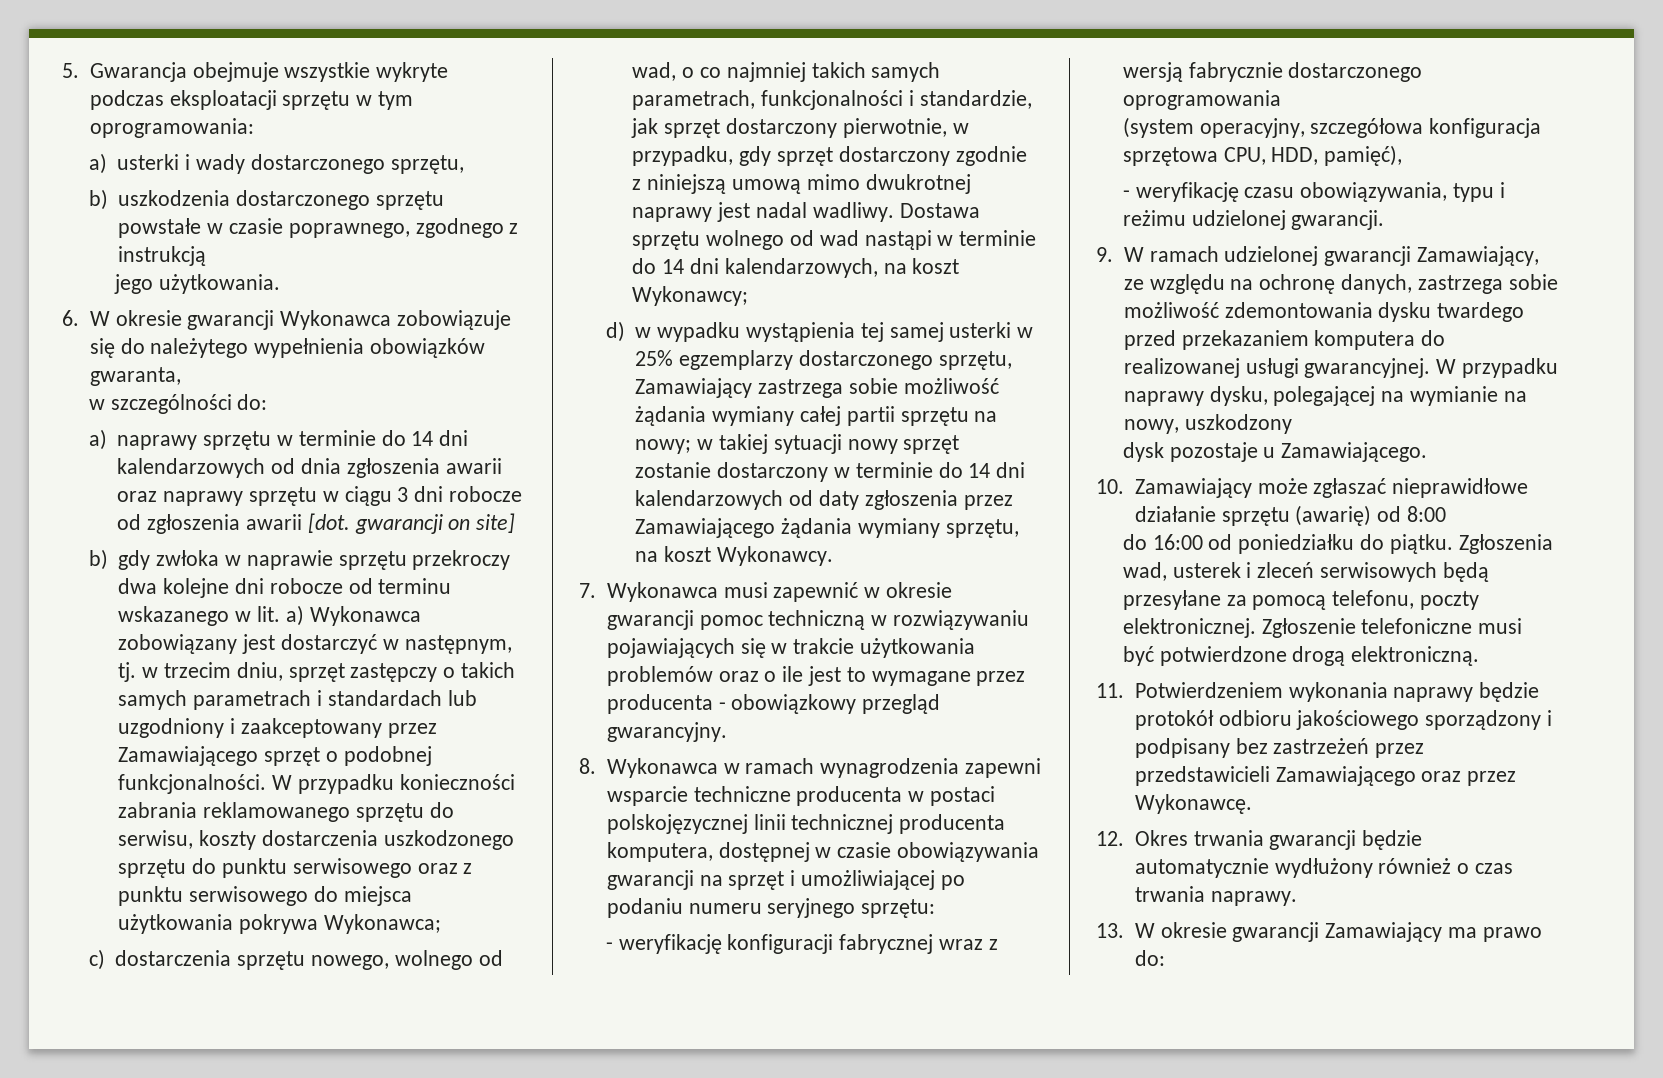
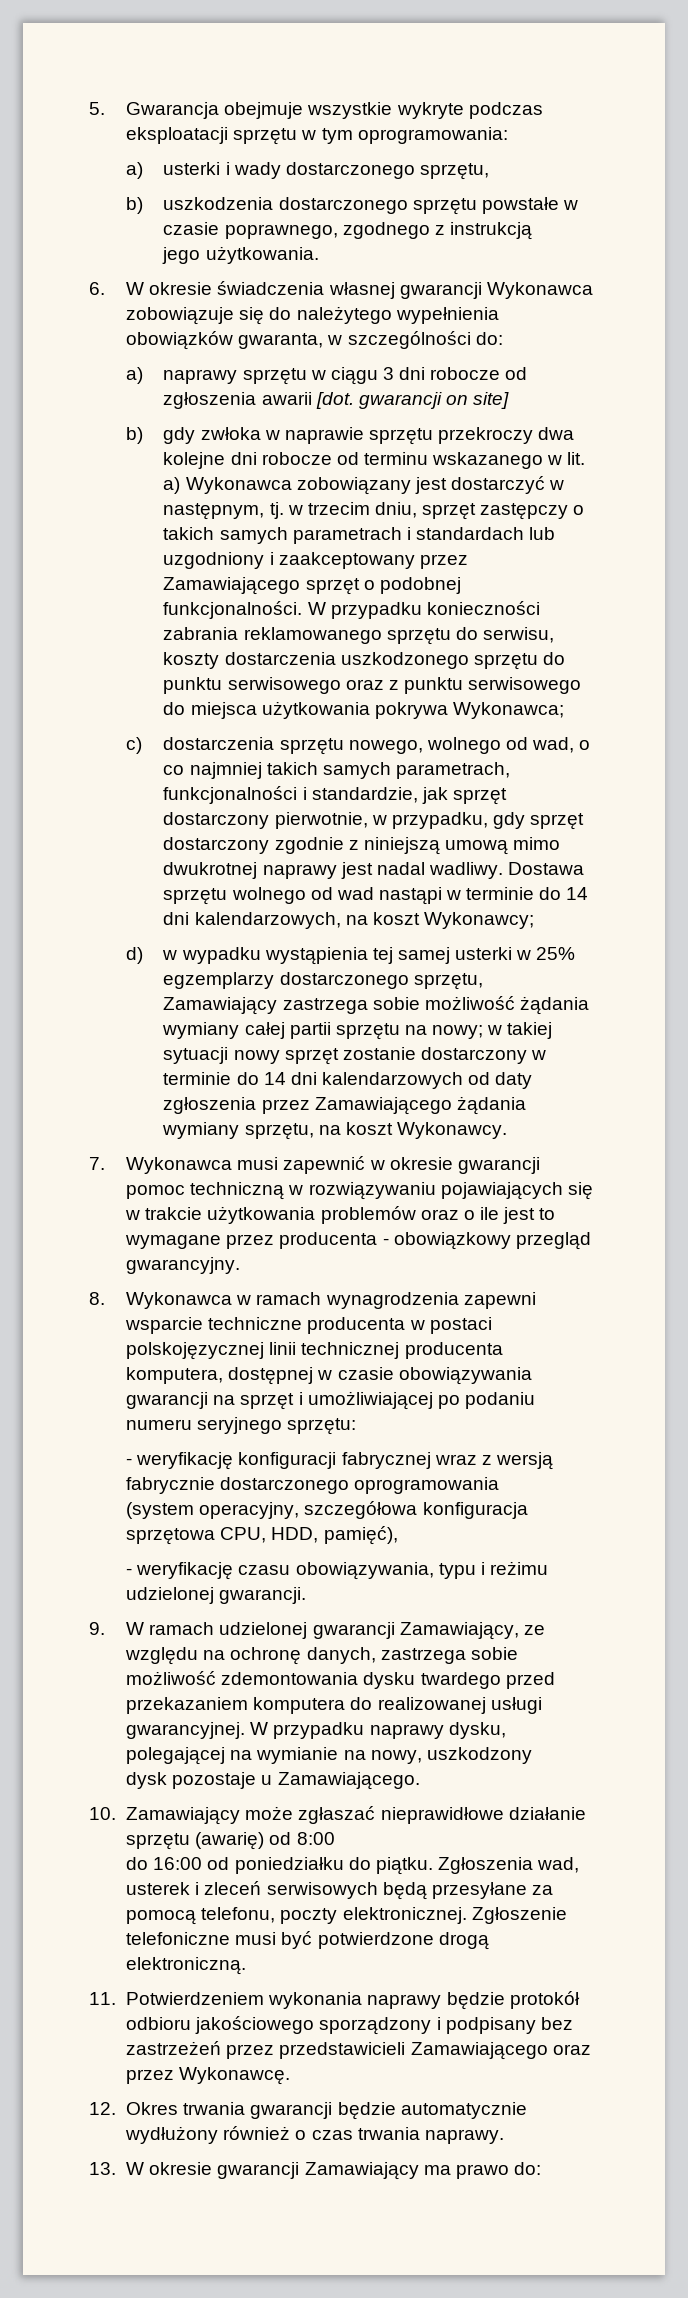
- 6. W okresie gwarancji Wykonawca zobowiązuje się do należytego wypełnienia obowiązków gwaranta,
- w szczególności do:
+ 6. W okresie świadczenia własnej gwarancji Wykonawca zobowiązuje się do należytego wypełnienia obowiązków gwaranta, w szczególności do:
- a) naprawy sprzętu w terminie do 14 dni kalendarzowych od dnia zgłoszenia awarii oraz naprawy sprzętu w ciągu 3 dni robocze od zgłoszenia awarii [dot. gwarancji on site]
+ a) naprawy sprzętu w ciągu 3 dni robocze od zgłoszenia awarii [dot. gwarancji on site]

